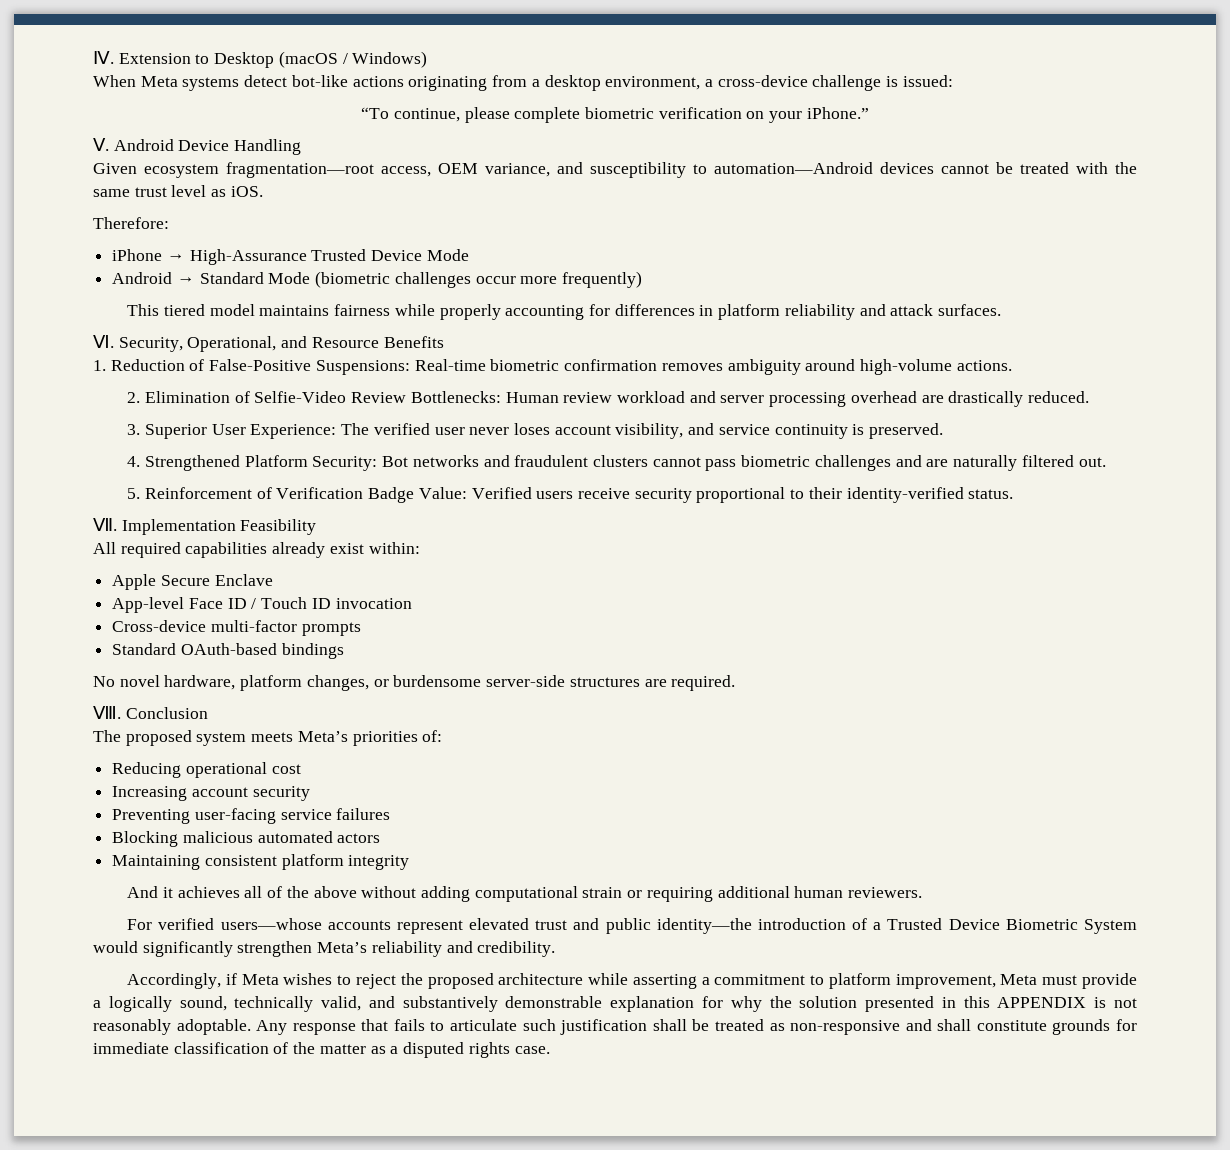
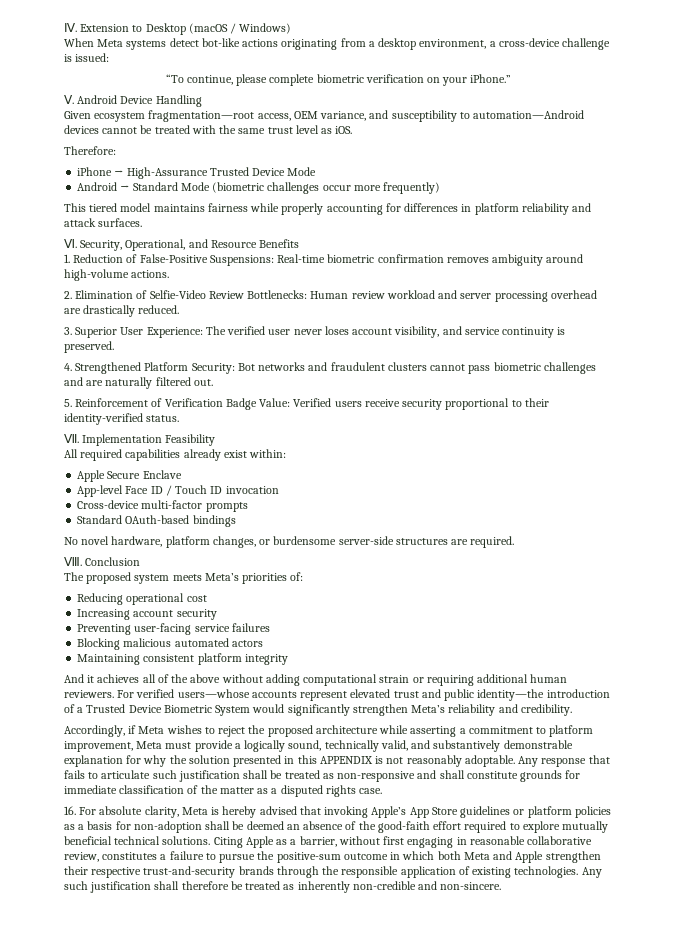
- And it achieves all of the above without adding computational strain or requiring additional human reviewers.
- For verified users—whose accounts represent elevated trust and public identity—the introduction of a Trusted Device Biometric System would significantly strengthen Meta’s reliability and credibility.
+ And it achieves all of the above without adding computational strain or requiring additional human reviewers. For verified users—whose accounts represent elevated trust and public identity—the introduction of a Trusted Device Biometric System would significantly strengthen Meta’s reliability and credibility.
+ 16. For absolute clarity, Meta is hereby advised that invoking Apple’s App Store guidelines or platform policies as a basis for non-adoption shall be deemed an absence of the good-faith effort required to explore mutually beneficial technical solutions. Citing Apple as a barrier, without first engaging in reasonable collaborative review, constitutes a failure to pursue the positive-sum outcome in which both Meta and Apple strengthen their respective trust-and-security brands through the responsible application of existing technologies. Any such justification shall therefore be treated as inherently non-credible and non-sincere.

